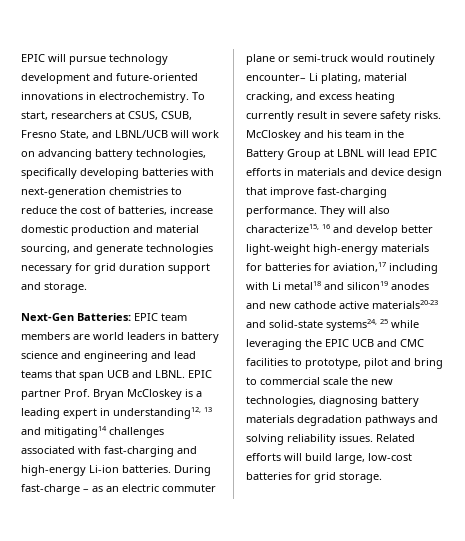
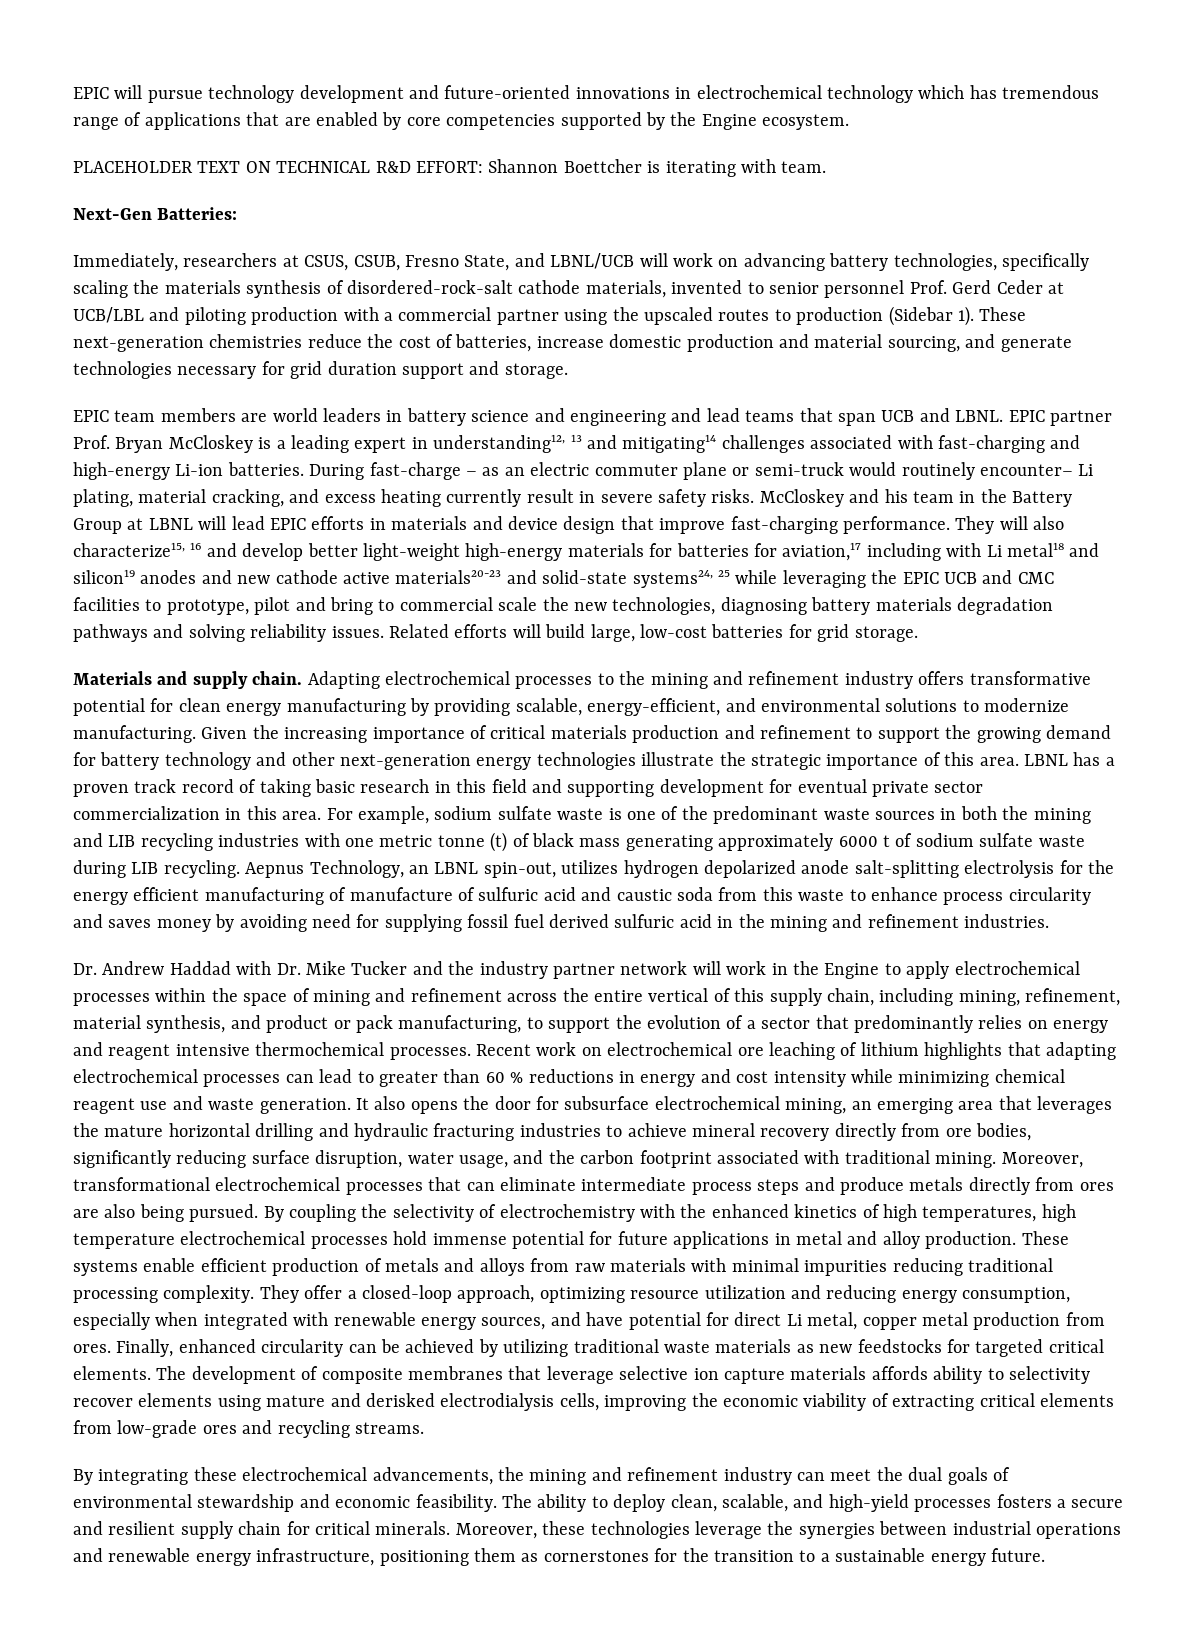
- EPIC will pursue technology development and future-oriented innovations in electrochemistry. To start, researchers at CSUS, CSUB, Fresno State, and LBNL/UCB will work on advancing battery technologies, specifically developing batteries with next-generation chemistries to reduce the cost of batteries, increase domestic production and material sourcing, and generate technologies necessary for grid duration support and storage.
+ EPIC will pursue technology development and future-oriented innovations in electrochemical technology which has tremendous range of applications that are enabled by core competencies supported by the Engine ecosystem.
+ PLACEHOLDER TEXT ON TECHNICAL R&D EFFORT: Shannon Boettcher is iterating with team.
+ Next-Gen Batteries:
+ Immediately, researchers at CSUS, CSUB, Fresno State, and LBNL/UCB will work on advancing battery technologies, specifically scaling the materials synthesis of disordered-rock-salt cathode materials, invented to senior personnel Prof. Gerd Ceder at UCB/LBL and piloting production with a commercial partner using the upscaled routes to production (Sidebar 1). These next-generation chemistries reduce the cost of batteries, increase domestic production and material sourcing, and generate technologies necessary for grid duration support and storage.
- Next-Gen Batteries: EPIC team members are world leaders in battery science and engineering and lead teams that span UCB and LBNL.
+ EPIC team members are world leaders in battery science and engineering and lead teams that span UCB and LBNL.
+ Materials and supply chain. Adapting electrochemical processes to the mining and refinement industry offers transformative potential for clean energy manufacturing by providing scalable, energy-efficient, and environmental solutions to modernize manufacturing. Given the increasing importance of critical materials production and refinement to support the growing demand for battery technology and other next-generation energy technologies illustrate the strategic importance of this area. LBNL has a proven track record of taking basic research in this field and supporting development for eventual private sector commercialization in this area. For example, sodium sulfate waste is one of the predominant waste sources in both the mining and LIB recycling industries with one metric tonne (t) of black mass generating approximately 6000 t of sodium sulfate waste during LIB recycling. Aepnus Technology, an LBNL spin-out, utilizes hydrogen depolarized anode salt-splitting electrolysis for the energy efficient manufacturing of manufacture of sulfuric acid and caustic soda from this waste to enhance process circularity and saves money by avoiding need for supplying fossil fuel derived sulfuric acid in the mining and refinement industries.
+ Dr. Andrew Haddad with Dr. Mike Tucker and the industry partner network will work in the Engine to apply electrochemical processes within the space of mining and refinement across the entire vertical of this supply chain, including mining, refinement, material synthesis, and product or pack manufacturing, to support the evolution of a sector that predominantly relies on energy and reagent intensive thermochemical processes. Recent work on electrochemical ore leaching of lithium highlights that adapting electrochemical processes can lead to greater than 60 % reductions in energy and cost intensity while minimizing chemical reagent use and waste generation. It also opens the door for subsurface electrochemical mining, an emerging area that leverages the mature horizontal drilling and hydraulic fracturing industries to achieve mineral recovery directly from ore bodies, significantly reducing surface disruption, water usage, and the carbon footprint associated with traditional mining. Moreover, transformational electrochemical processes that can eliminate intermediate process steps and produce metals directly from ores are also being pursued. By coupling the selectivity of electrochemistry with the enhanced kinetics of high temperatures, high temperature electrochemical processes hold immense potential for future applications in metal and alloy production. These systems enable efficient production of metals and alloys from raw materials with minimal impurities reducing traditional processing complexity. They offer a closed-loop approach, optimizing resource utilization and reducing energy consumption, especially when integrated with renewable energy sources, and have potential for direct Li metal, copper metal production from ores. Finally, enhanced circularity can be achieved by utilizing traditional waste materials as new feedstocks for targeted critical elements. The development of composite membranes that leverage selective ion capture materials affords ability to selectivity recover elements using mature and derisked electrodialysis cells, improving the economic viability of extracting critical elements from low-grade ores and recycling streams.
+ By integrating these electrochemical advancements, the mining and refinement industry can meet the dual goals of environmental stewardship and economic feasibility. The ability to deploy clean, scalable, and high-yield processes fosters a secure and resilient supply chain for critical minerals. Moreover, these technologies leverage the synergies between industrial operations and renewable energy infrastructure, positioning them as cornerstones for the transition to a sustainable energy future.

